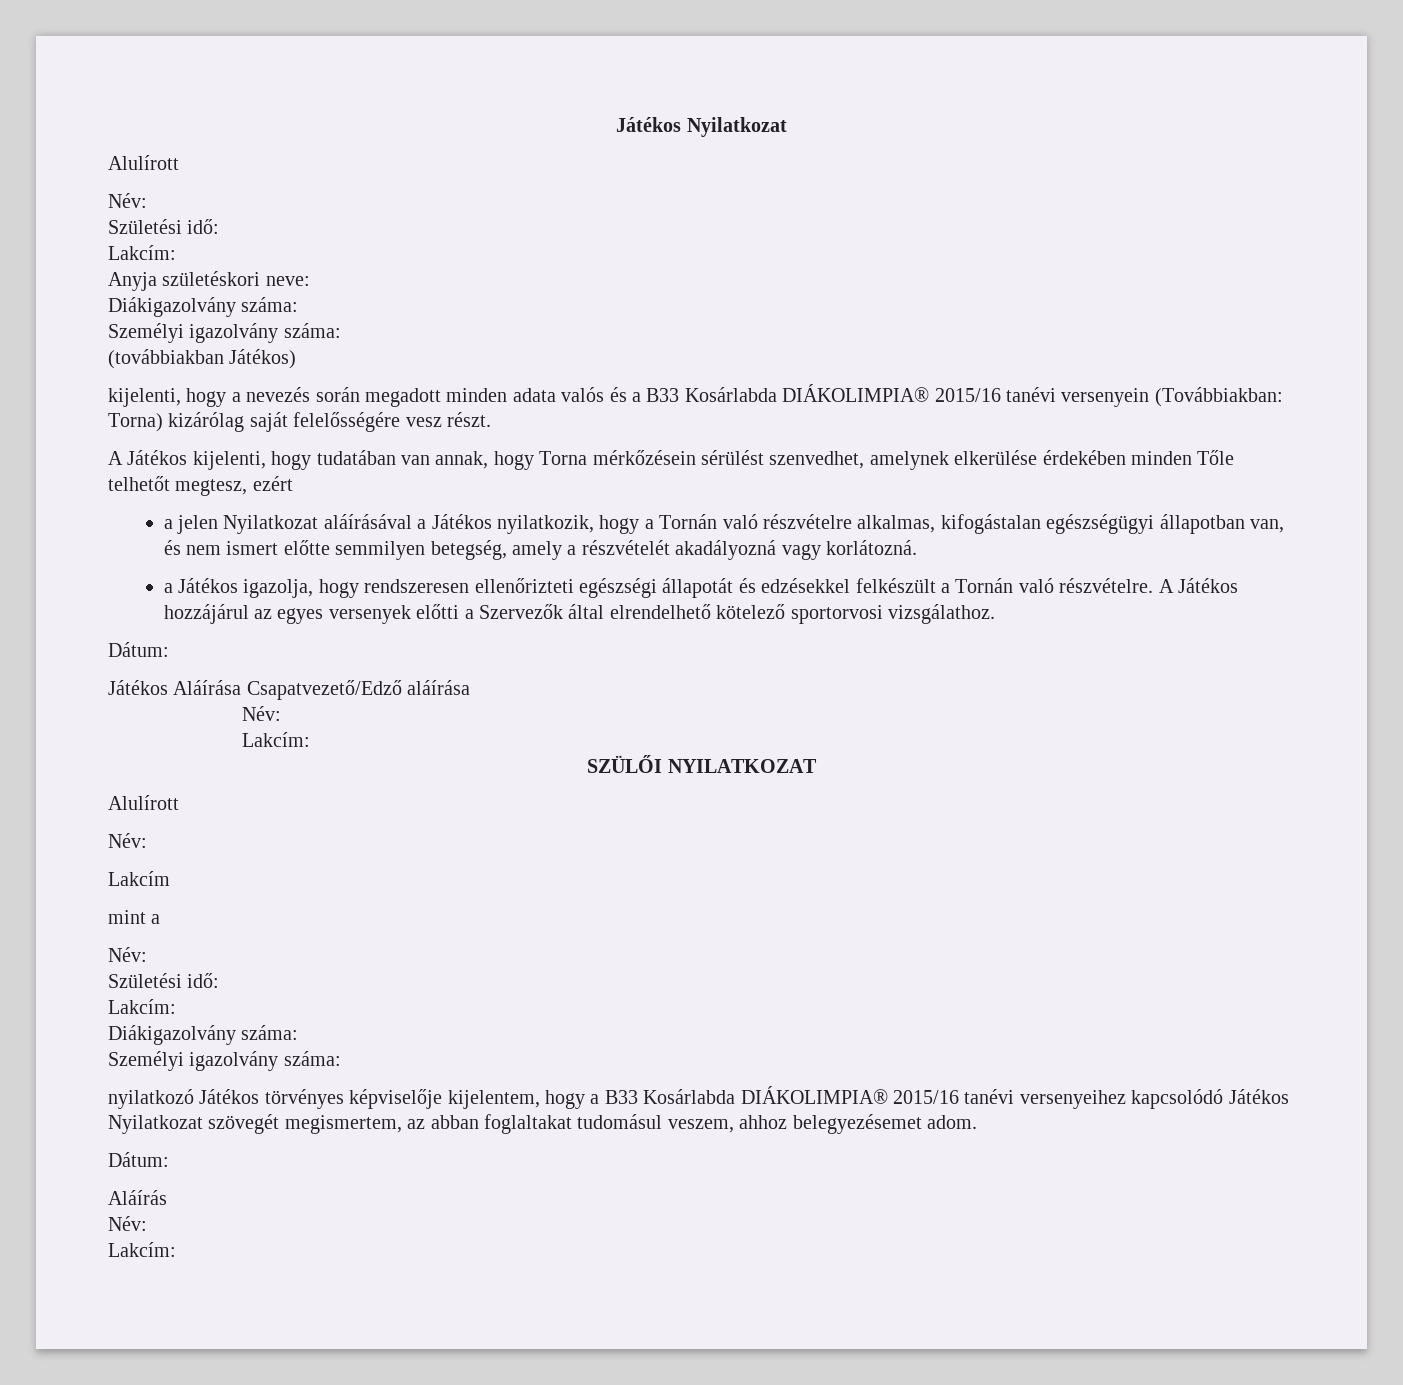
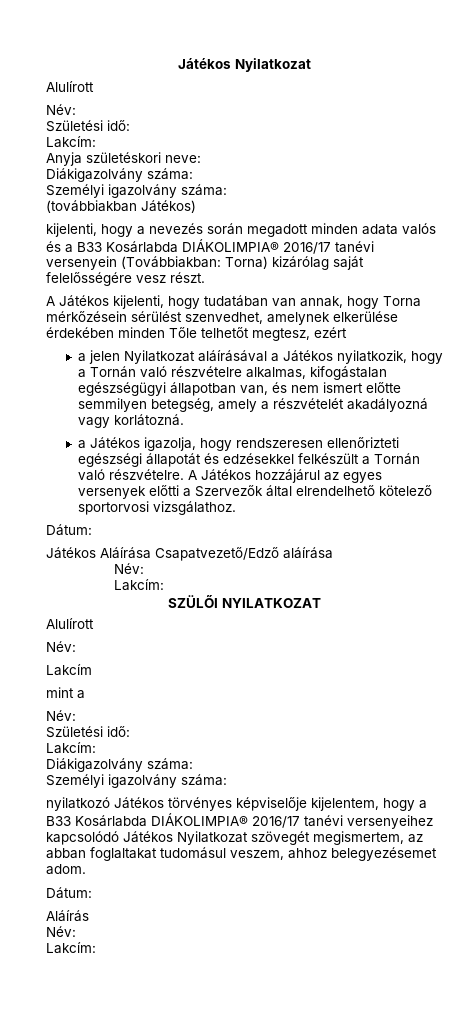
- kijelenti, hogy a nevezés során megadott minden adata valós és a B33 Kosárlabda DIÁKOLIMPIA® 2015/16 tanévi versenyein (Továbbiakban: Torna) kizárólag saját felelősségére vesz részt.
+ kijelenti, hogy a nevezés során megadott minden adata valós és a B33 Kosárlabda DIÁKOLIMPIA® 2016/17 tanévi versenyein (Továbbiakban: Torna) kizárólag saját felelősségére vesz részt.
- nyilatkozó Játékos törvényes képviselője kijelentem, hogy a B33 Kosárlabda DIÁKOLIMPIA® 2015/16 tanévi versenyeihez kapcsolódó Játékos Nyilatkozat szövegét megismertem, az abban foglaltakat tudomásul veszem, ahhoz belegyezésemet adom.
+ nyilatkozó Játékos törvényes képviselője kijelentem, hogy a B33 Kosárlabda DIÁKOLIMPIA® 2016/17 tanévi versenyeihez kapcsolódó Játékos Nyilatkozat szövegét megismertem, az abban foglaltakat tudomásul veszem, ahhoz belegyezésemet adom.

